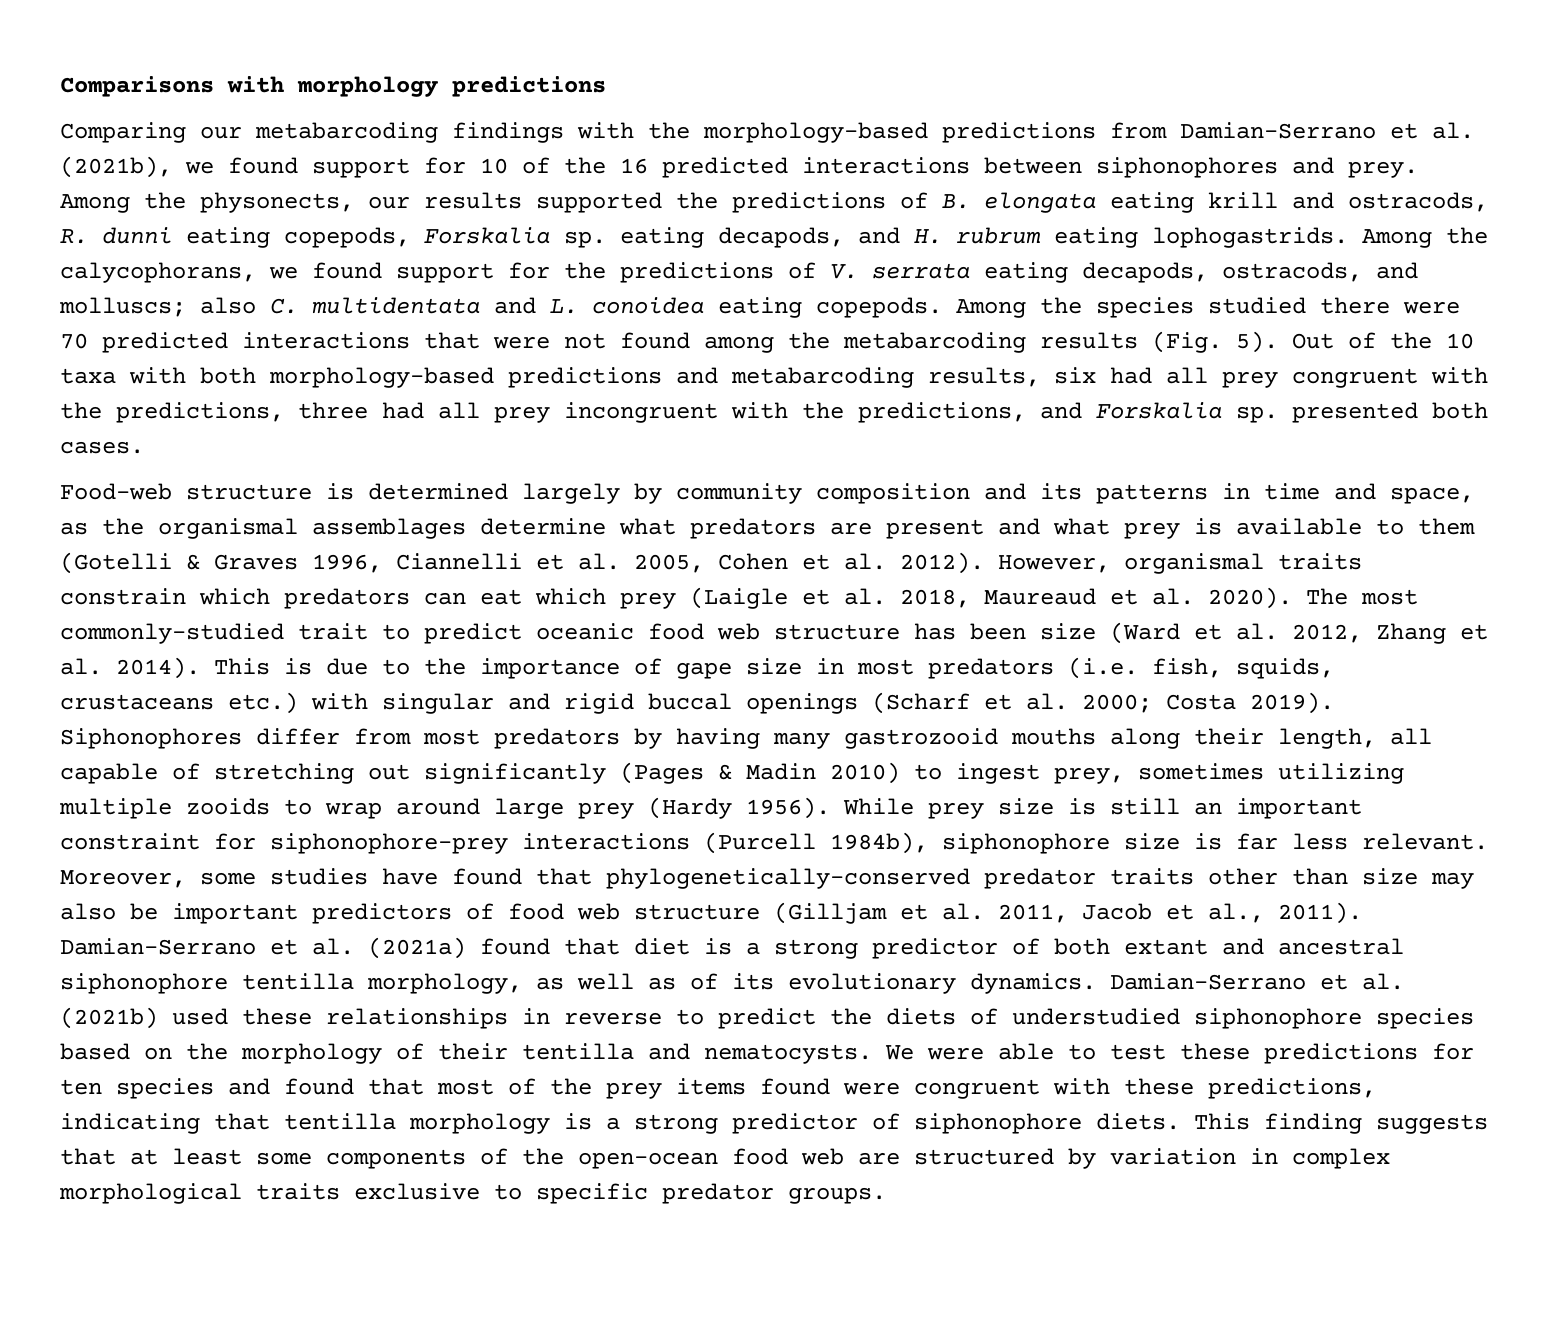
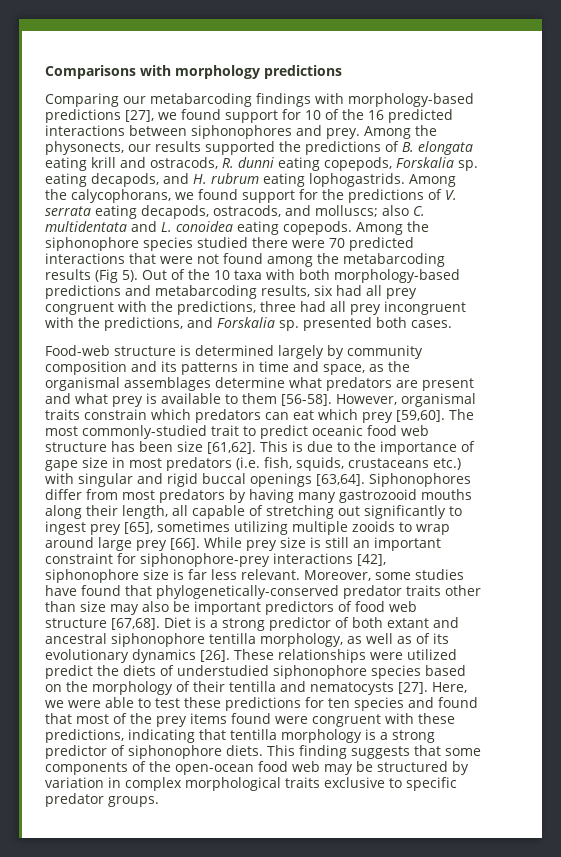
- Comparing our metabarcoding findings with the morphology-based predictions from Damian-Serrano et al. (2021b), we found support for 10 of the 16 predicted interactions between siphonophores and prey.
+ Comparing our metabarcoding findings with morphology-based predictions [27], we found support for 10 of the 16 predicted interactions between siphonophores and prey.
- Among the species studied there were 70 predicted interactions that were not found among the metabarcoding results (Fig. 5).
+ Among the siphonophore species studied there were 70 predicted interactions that were not found among the metabarcoding results (Fig 5).
- Food-web structure is determined largely by community composition and its patterns in time and space, as the organismal assemblages determine what predators are present and what prey is available to them (Gotelli & Graves 1996, Ciannelli et al. 2005, Cohen et al. 2012).
+ Food-web structure is determined largely by community composition and its patterns in time and space, as the organismal assemblages determine what predators are present and what prey is available to them [56-58].
- However, organismal traits constrain which predators can eat which prey (Laigle et al. 2018, Maureaud et al. 2020).
+ However, organismal traits constrain which predators can eat which prey [59,60].
- The most commonly-studied trait to predict oceanic food web structure has been size (Ward et al. 2012, Zhang et al. 2014).
+ The most commonly-studied trait to predict oceanic food web structure has been size [61,62].
- This is due to the importance of gape size in most predators (i.e. fish, squids, crustaceans etc.) with singular and rigid buccal openings (Scharf et al. 2000; Costa 2019).
+ This is due to the importance of gape size in most predators (i.e. fish, squids, crustaceans etc.) with singular and rigid buccal openings [63,64].
- Siphonophores differ from most predators by having many gastrozooid mouths along their length, all capable of stretching out significantly (Pages & Madin 2010) to ingest prey, sometimes utilizing multiple zooids to wrap around large prey (Hardy 1956).
+ Siphonophores differ from most predators by having many gastrozooid mouths along their length, all capable of stretching out significantly to ingest prey [65], sometimes utilizing multiple zooids to wrap around large prey [66].
- While prey size is still an important constraint for siphonophore-prey interactions (Purcell 1984b), siphonophore size is far less relevant.
+ While prey size is still an important constraint for siphonophore-prey interactions [42], siphonophore size is far less relevant.
- Moreover, some studies have found that phylogenetically-conserved predator traits other than size may also be important predictors of food web structure (Gilljam et al. 2011, Jacob et al., 2011). Damian-Serrano et al. (2021a) found that diet is a strong predictor of both extant and ancestral siphonophore tentilla morphology, as well as of its evolutionary dynamics. Damian-Serrano et al. (2021b) used these relationships in reverse to predict the diets of understudied siphonophore species based on the morphology of their tentilla and nematocysts. We were able to test these predictions for ten species and found that most of the prey items found were congruent with these predictions, indicating that tentilla morphology is a strong predictor of siphonophore diets.
+ Moreover, some studies have found that phylogenetically-conserved predator traits other than size may also be important predictors of food web structure [67,68]. Diet is a strong predictor of both extant and ancestral siphonophore tentilla morphology, as well as of its evolutionary dynamics [26]. These relationships were utilized predict the diets of understudied siphonophore species based on the morphology of their tentilla and nematocysts [27]. Here, we were able to test these predictions for ten species and found that most of the prey items found were congruent with these predictions, indicating that tentilla morphology is a strong predictor of siphonophore diets.
- This finding suggests that at least some components of the open-ocean food web are structured by variation in complex morphological traits exclusive to specific predator groups.
+ This finding suggests that some components of the open-ocean food web may be structured by variation in complex morphological traits exclusive to specific predator groups.

